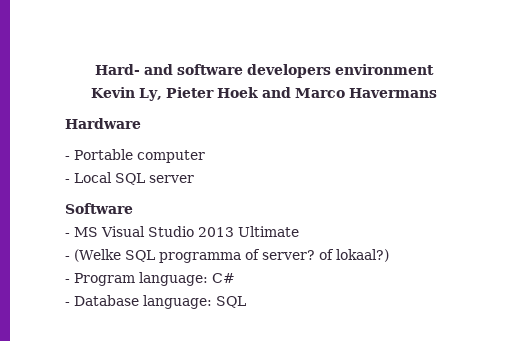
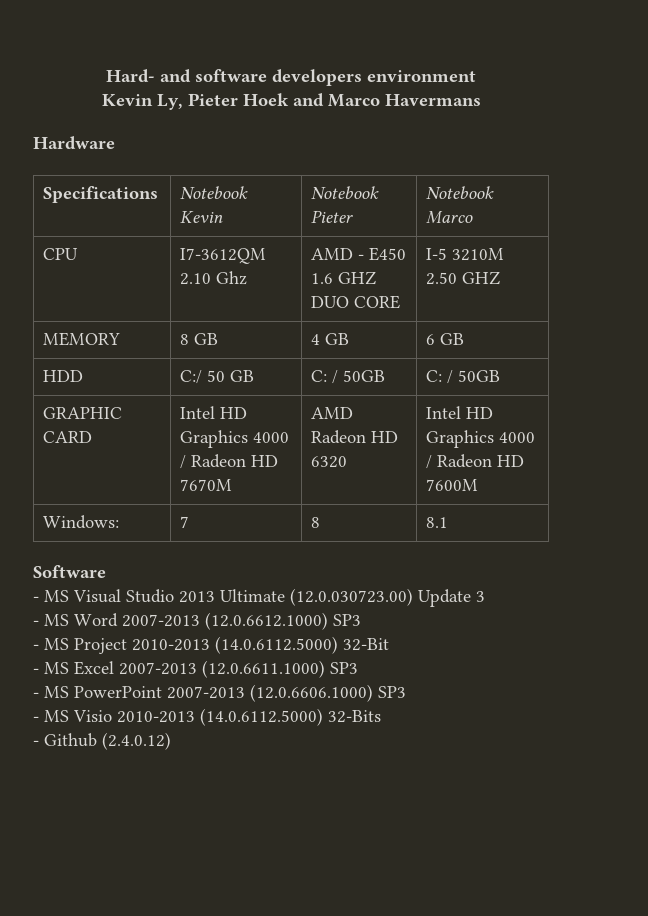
- - Portable computer
- - Local SQL server
+ Specifications | Notebook Kevin | Notebook Pieter | Notebook Marco
+ CPU | I7-3612QM 2.10 Ghz | AMD - E450 1.6 GHZ DUO CORE | I-5 3210M 2.50 GHZ
+ MEMORY | 8 GB | 4 GB | 6 GB
+ HDD | C:/ 50 GB | C: / 50GB | C: / 50GB
+ GRAPHIC CARD | Intel HD Graphics 4000 / Radeon HD 7670M | AMD Radeon HD 6320 | Intel HD Graphics 4000 / Radeon HD 7600M
+ Windows: | 7 | 8 | 8.1
- - MS Visual Studio 2013 Ultimate
- - (Welke SQL programma of server? of lokaal?)
- - Program language: C#
- - Database language: SQL
+ - MS Visual Studio 2013 Ultimate (12.0.030723.00) Update 3
+ - MS Word 2007-2013 (12.0.6612.1000) SP3
+ - MS Project 2010-2013 (14.0.6112.5000) 32-Bit
+ - MS Excel 2007-2013 (12.0.6611.1000) SP3
+ - MS PowerPoint 2007-2013 (12.0.6606.1000) SP3
+ - MS Visio 2010-2013 (14.0.6112.5000) 32-Bits
+ - Github (2.4.0.12)

